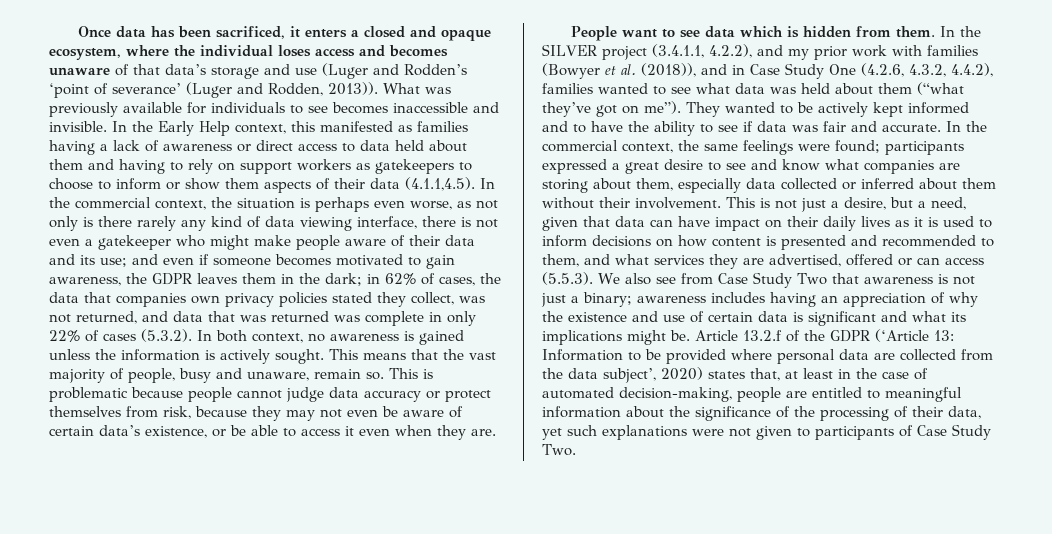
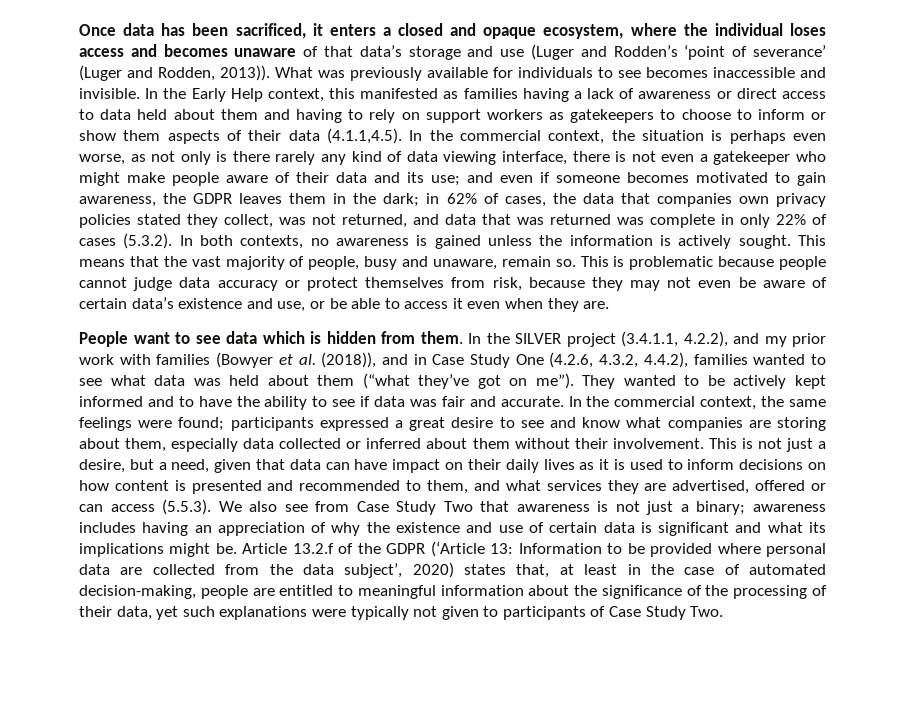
- in 62% of cases, the data that companies own privacy policies stated they collect, was not returned, and data that was returned was complete in only 22% of cases (5.3.2). In both context, no awareness is gained unless the information is actively sought.
+ in 62% of cases, the data that companies own privacy policies stated they collect, was not returned, and data that was returned was complete in only 22% of cases (5.3.2). In both contexts, no awareness is gained unless the information is actively sought.
- This is problematic because people cannot judge data accuracy or protect themselves from risk, because they may not even be aware of certain data’s existence, or be able to access it even when they are.
+ This is problematic because people cannot judge data accuracy or protect themselves from risk, because they may not even be aware of certain data’s existence and use, or be able to access it even when they are.
- Article 13.2.f of the GDPR (‘Article 13: Information to be provided where personal data are collected from the data subject’, 2020) states that, at least in the case of automated decision-making, people are entitled to meaningful information about the significance of the processing of their data, yet such explanations were not given to participants of Case Study Two.
+ Article 13.2.f of the GDPR (‘Article 13: Information to be provided where personal data are collected from the data subject’, 2020) states that, at least in the case of automated decision-making, people are entitled to meaningful information about the significance of the processing of their data, yet such explanations were typically not given to participants of Case Study Two.

